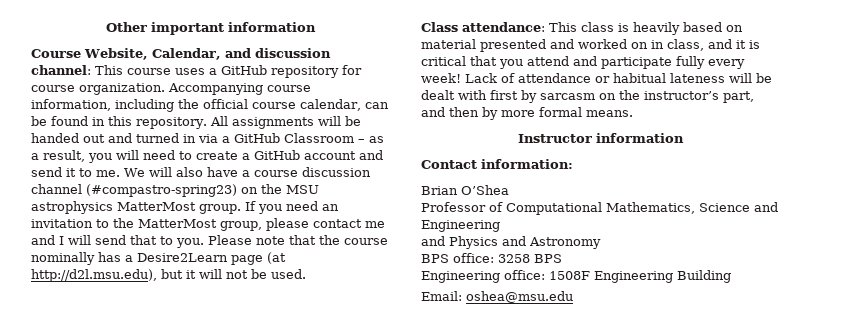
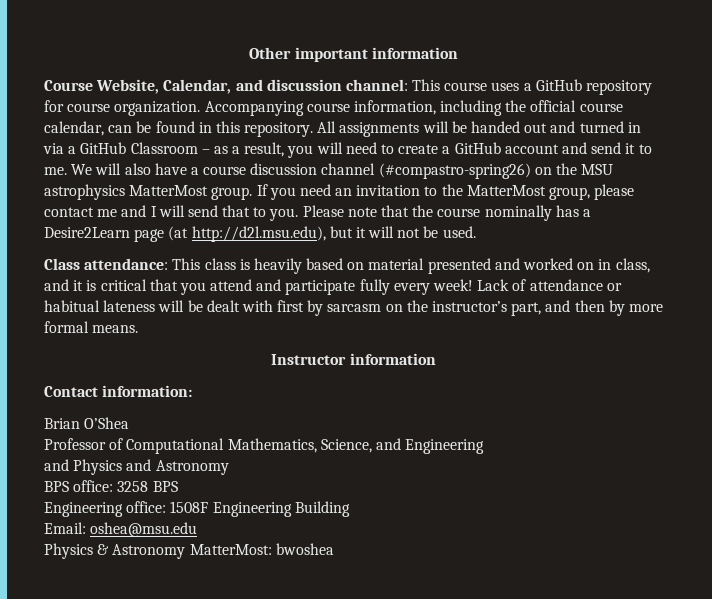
- We will also have a course discussion channel (#compastro-spring23) on the MSU astrophysics MatterMost group.
+ We will also have a course discussion channel (#compastro-spring26) on the MSU astrophysics MatterMost group.
- Professor of Computational Mathematics, Science and Engineering
+ Professor of Computational Mathematics, Science, and Engineering
+ Physics & Astronomy MatterMost: bwoshea

